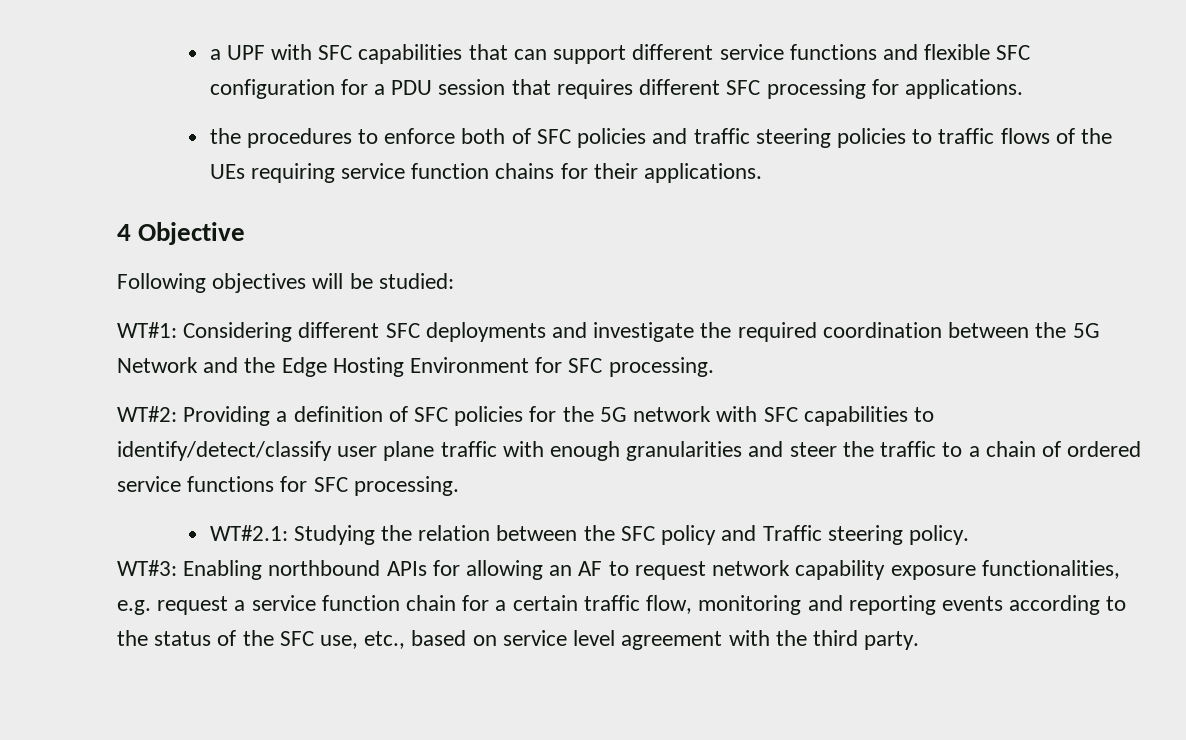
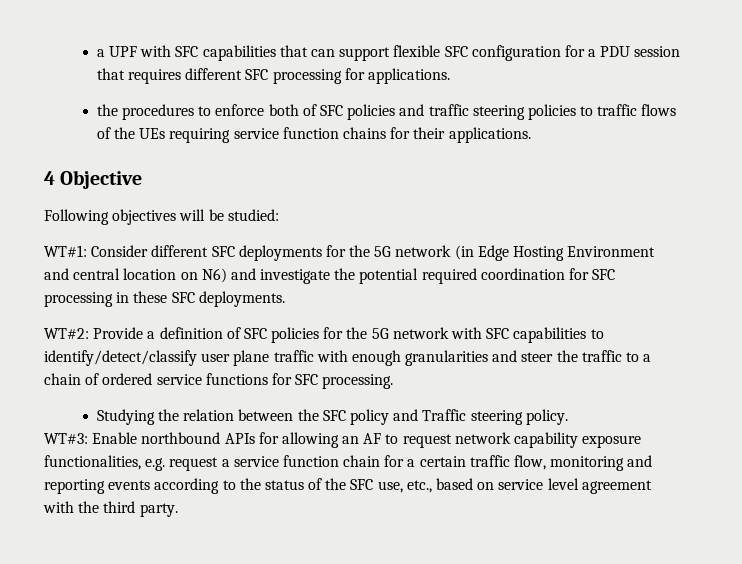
- a UPF with SFC capabilities that can support different service functions and flexible SFC configuration for a PDU session that requires different SFC processing for applications.
+ a UPF with SFC capabilities that can support flexible SFC configuration for a PDU session that requires different SFC processing for applications.
- WT#1: Considering different SFC deployments and investigate the required coordination between the 5G Network and the Edge Hosting Environment for SFC processing.
+ WT#1: Consider different SFC deployments for the 5G network (in Edge Hosting Environment and central location on N6) and investigate the potential required coordination for SFC processing in these SFC deployments.
- WT#2: Providing a definition of SFC policies for the 5G network with SFC capabilities to identify/detect/classify user plane traffic with enough granularities and steer the traffic to a chain of ordered service functions for SFC processing.
+ WT#2: Provide a definition of SFC policies for the 5G network with SFC capabilities to identify/detect/classify user plane traffic with enough granularities and steer the traffic to a chain of ordered service functions for SFC processing.
- WT#2.1: Studying the relation between the SFC policy and Traffic steering policy.
+ Studying the relation between the SFC policy and Traffic steering policy.
- WT#3: Enabling northbound APIs for allowing an AF to request network capability exposure functionalities, e.g. request a service function chain for a certain traffic flow, monitoring and reporting events according to the status of the SFC use, etc., based on service level agreement with the third party.
+ WT#3: Enable northbound APIs for allowing an AF to request network capability exposure functionalities, e.g. request a service function chain for a certain traffic flow, monitoring and reporting events according to the status of the SFC use, etc., based on service level agreement with the third party.

